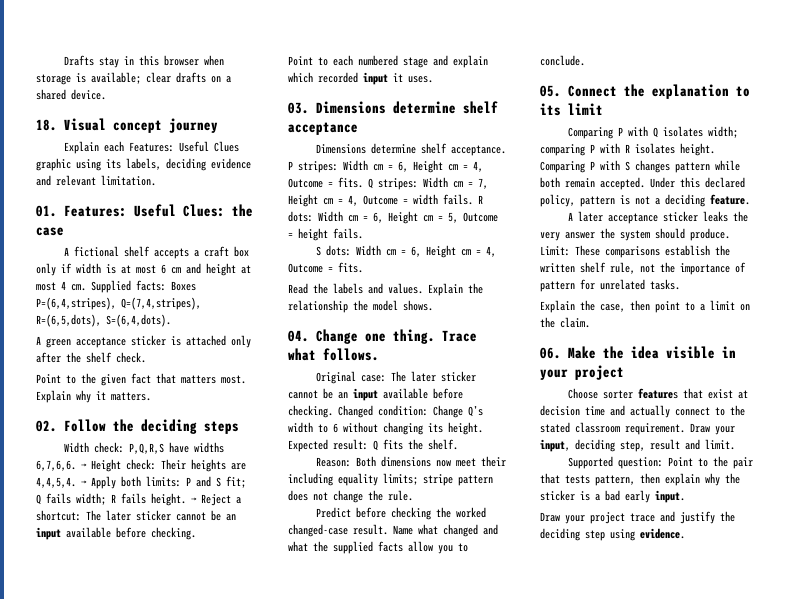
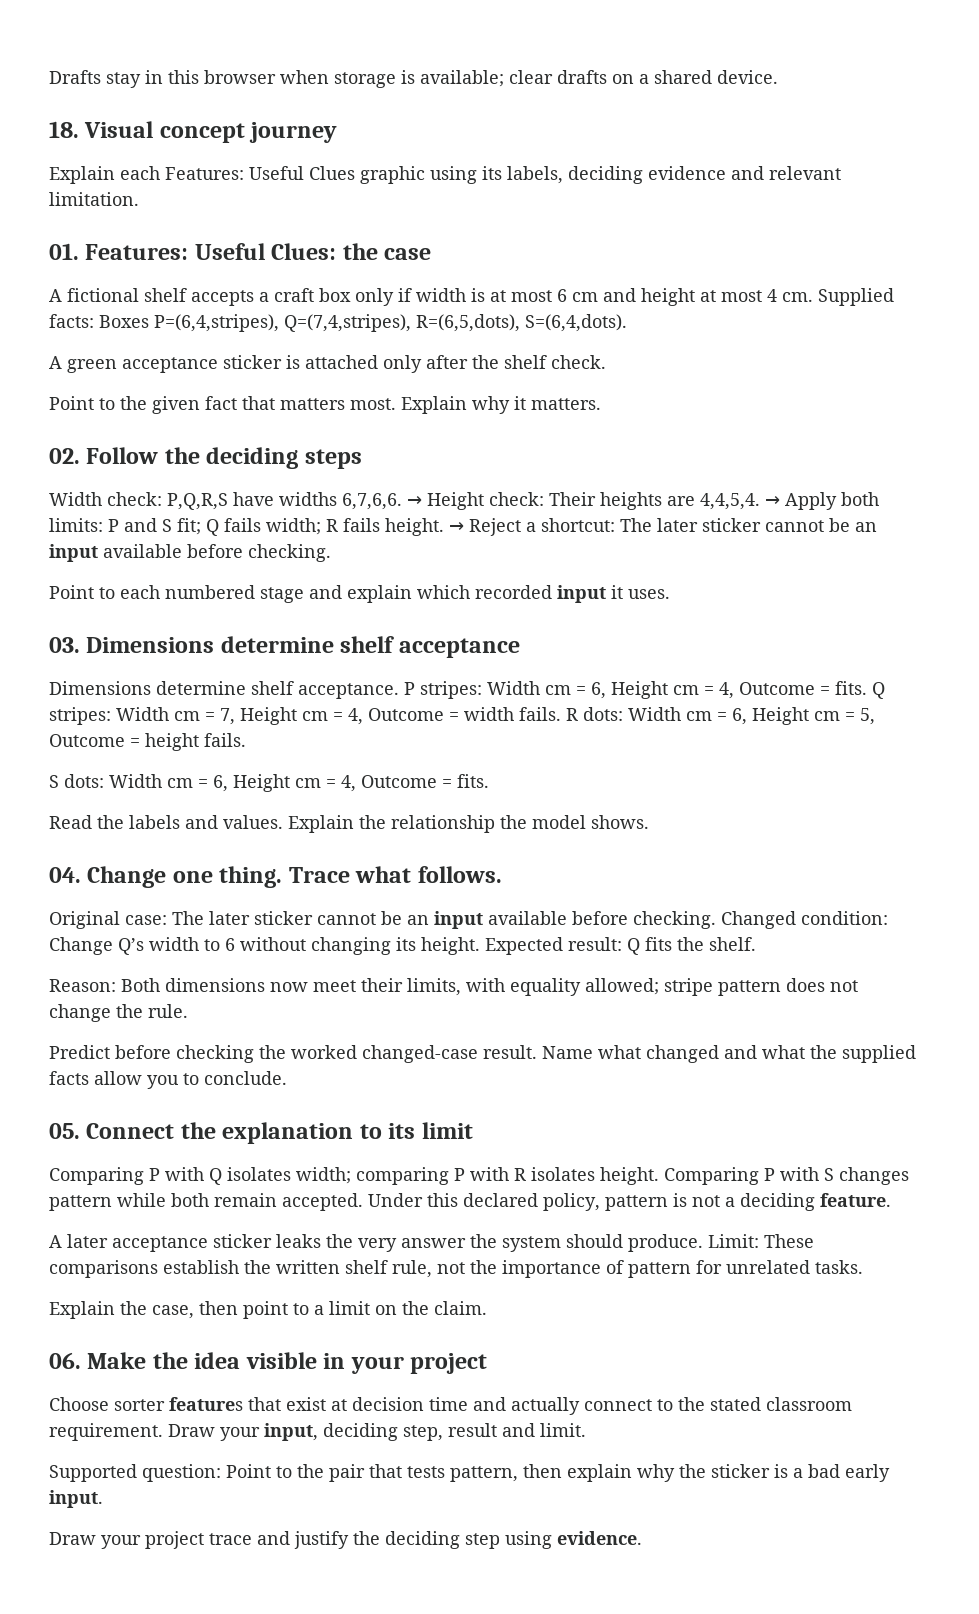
- Reason: Both dimensions now meet their including equality limits; stripe pattern does not change the rule.
+ Reason: Both dimensions now meet their limits, with equality allowed; stripe pattern does not change the rule.

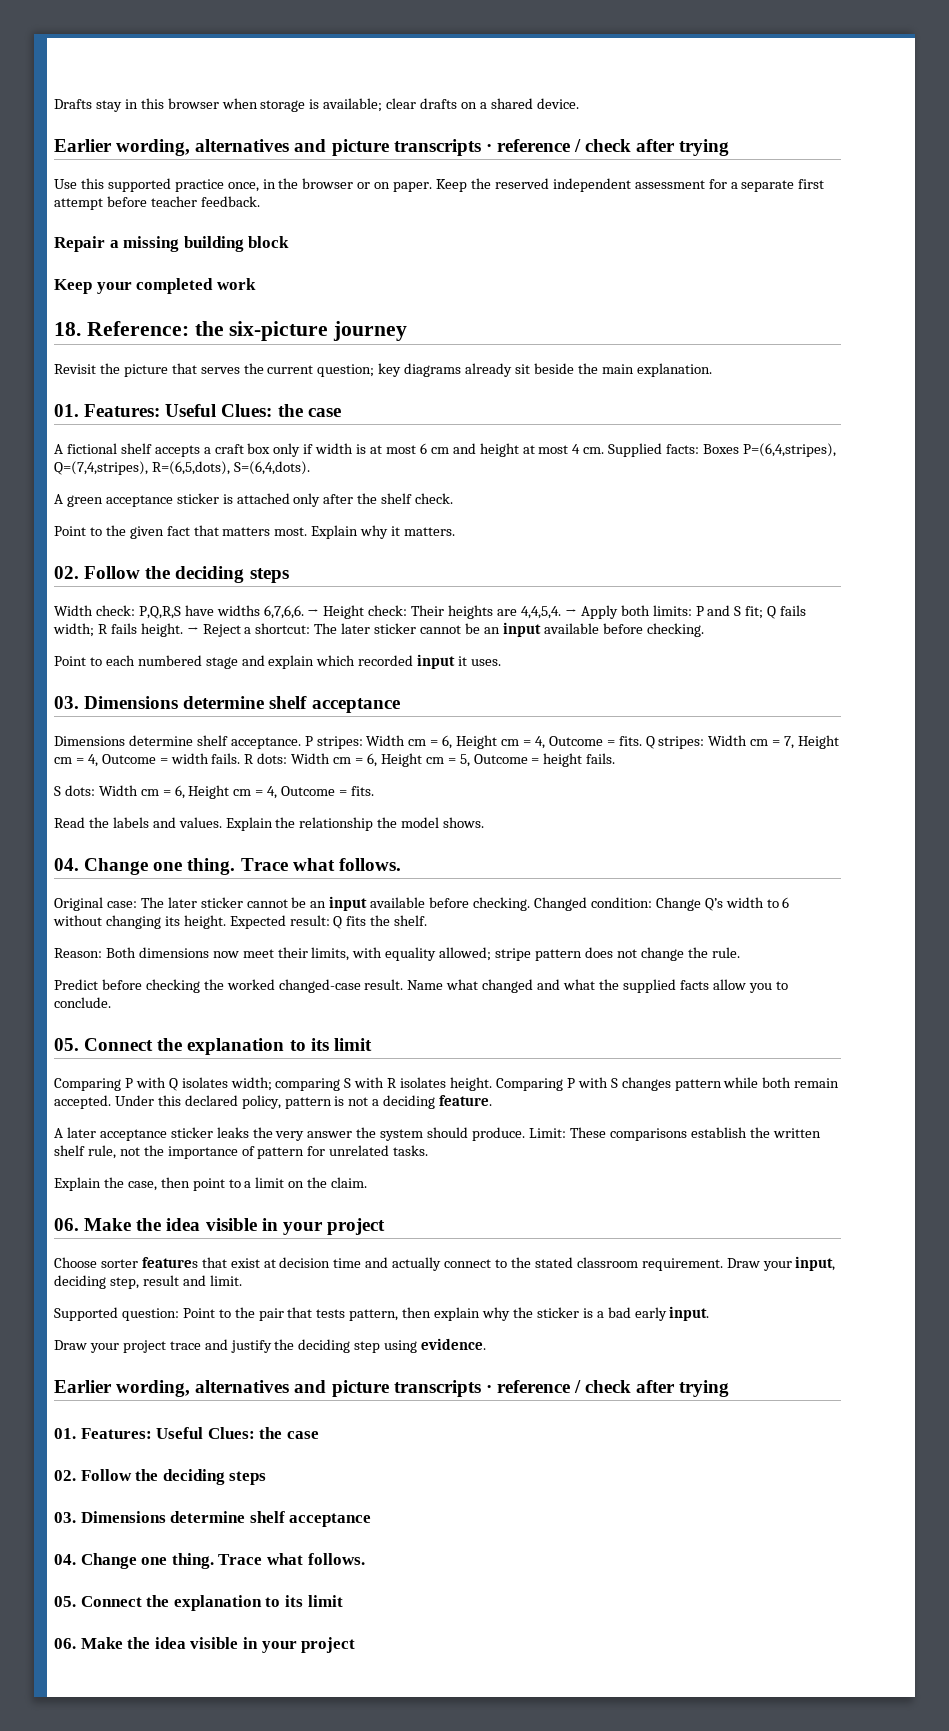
  Drafts stay in this browser when storage is available; clear drafts on a shared device.
- 18. Visual concept journey
- Explain each Features: Useful Clues graphic using its labels, deciding evidence and relevant limitation.
+ Earlier wording, alternatives and picture transcripts · reference / check after trying
+ Use this supported practice once, in the browser or on paper. Keep the reserved independent assessment for a separate first attempt before teacher feedback.
+ Repair a missing building block
+ Keep your completed work
+ 18. Reference: the six-picture journey
+ Revisit the picture that serves the current question; key diagrams already sit beside the main explanation.
- Comparing P with Q isolates width; comparing P with R isolates height.
+ Comparing P with Q isolates width; comparing S with R isolates height.
  Draw your project trace and justify the deciding step using evidence.
+ Earlier wording, alternatives and picture transcripts · reference / check after trying
+ 01. Features: Useful Clues: the case
+ 02. Follow the deciding steps
+ 03. Dimensions determine shelf acceptance
+ 04. Change one thing. Trace what follows.
+ 05. Connect the explanation to its limit
+ 06. Make the idea visible in your project

